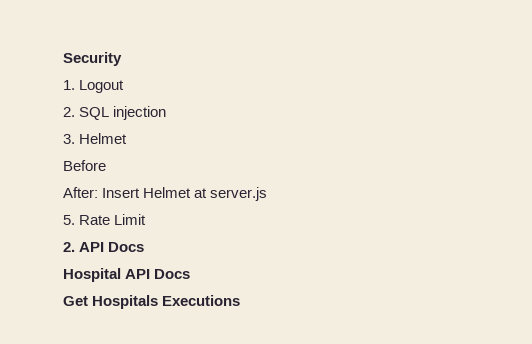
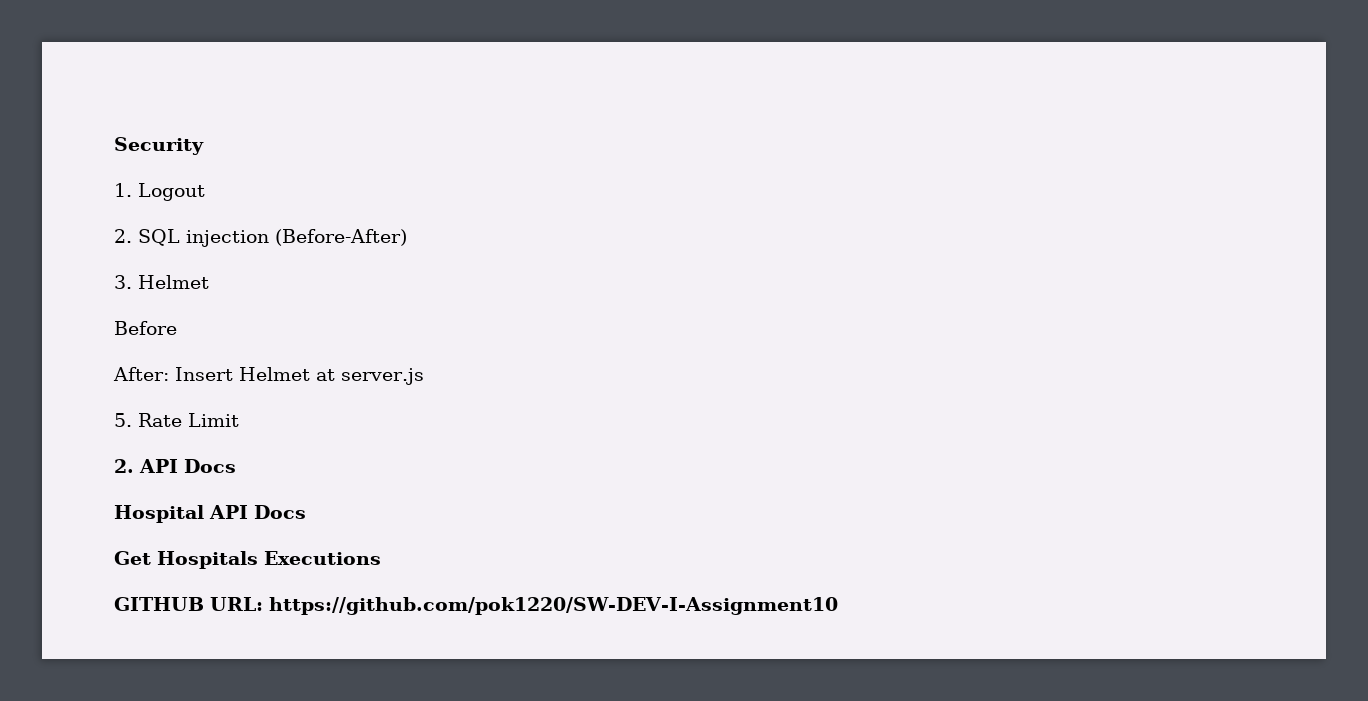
- 2. SQL injection
+ 2. SQL injection (Before-After)
+ GITHUB URL: https://github.com/pok1220/SW-DEV-I-Assignment10

